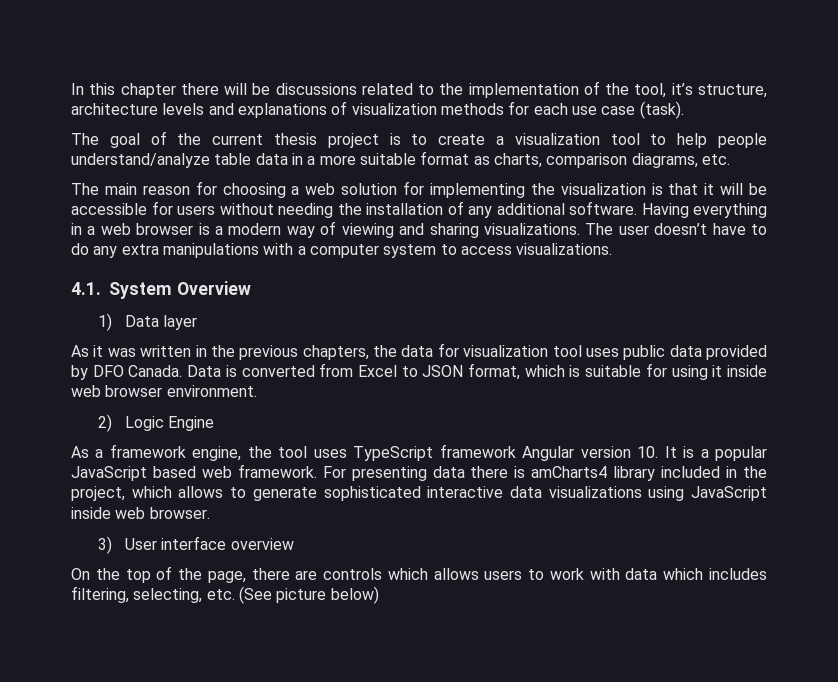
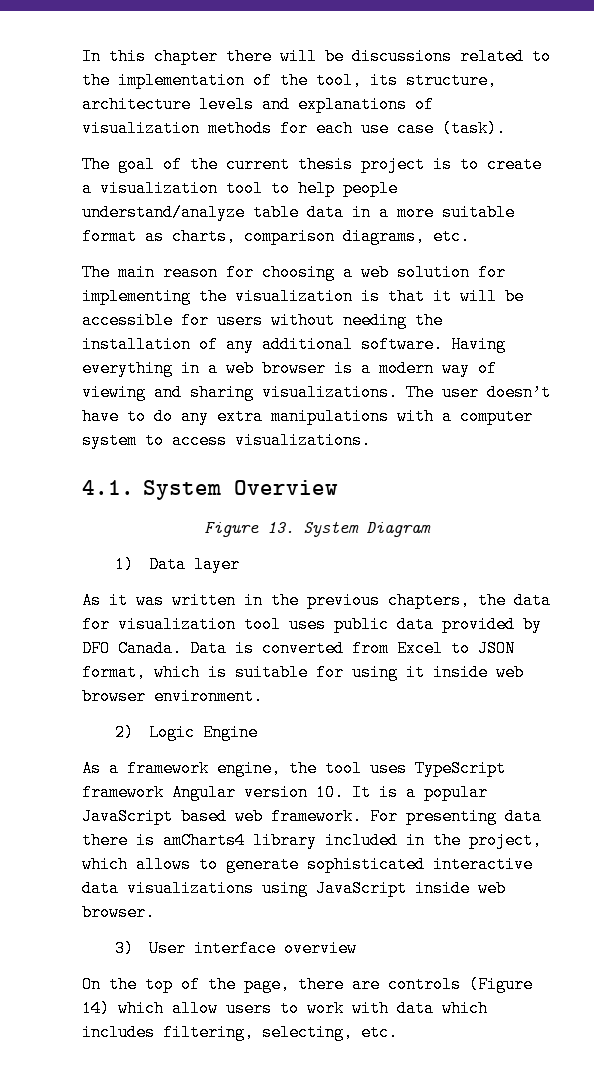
- In this chapter there will be discussions related to the implementation of the tool, it’s structure, architecture levels and explanations of visualization methods for each use case (task).
+ In this chapter there will be discussions related to the implementation of the tool, its structure, architecture levels and explanations of visualization methods for each use case (task).
+ Figure 13. System Diagram
- On the top of the page, there are controls which allows users to work with data which includes filtering, selecting, etc. (See picture below)
+ On the top of the page, there are controls (Figure 14) which allow users to work with data which includes filtering, selecting, etc.

